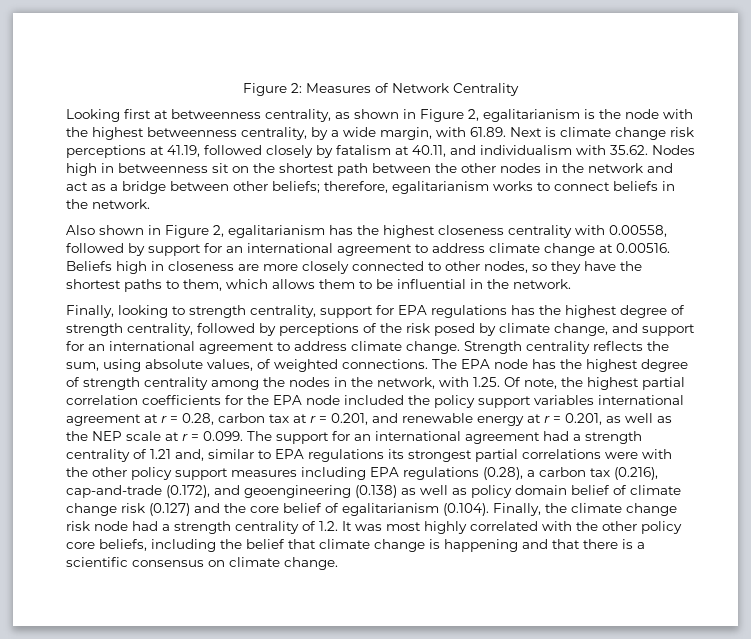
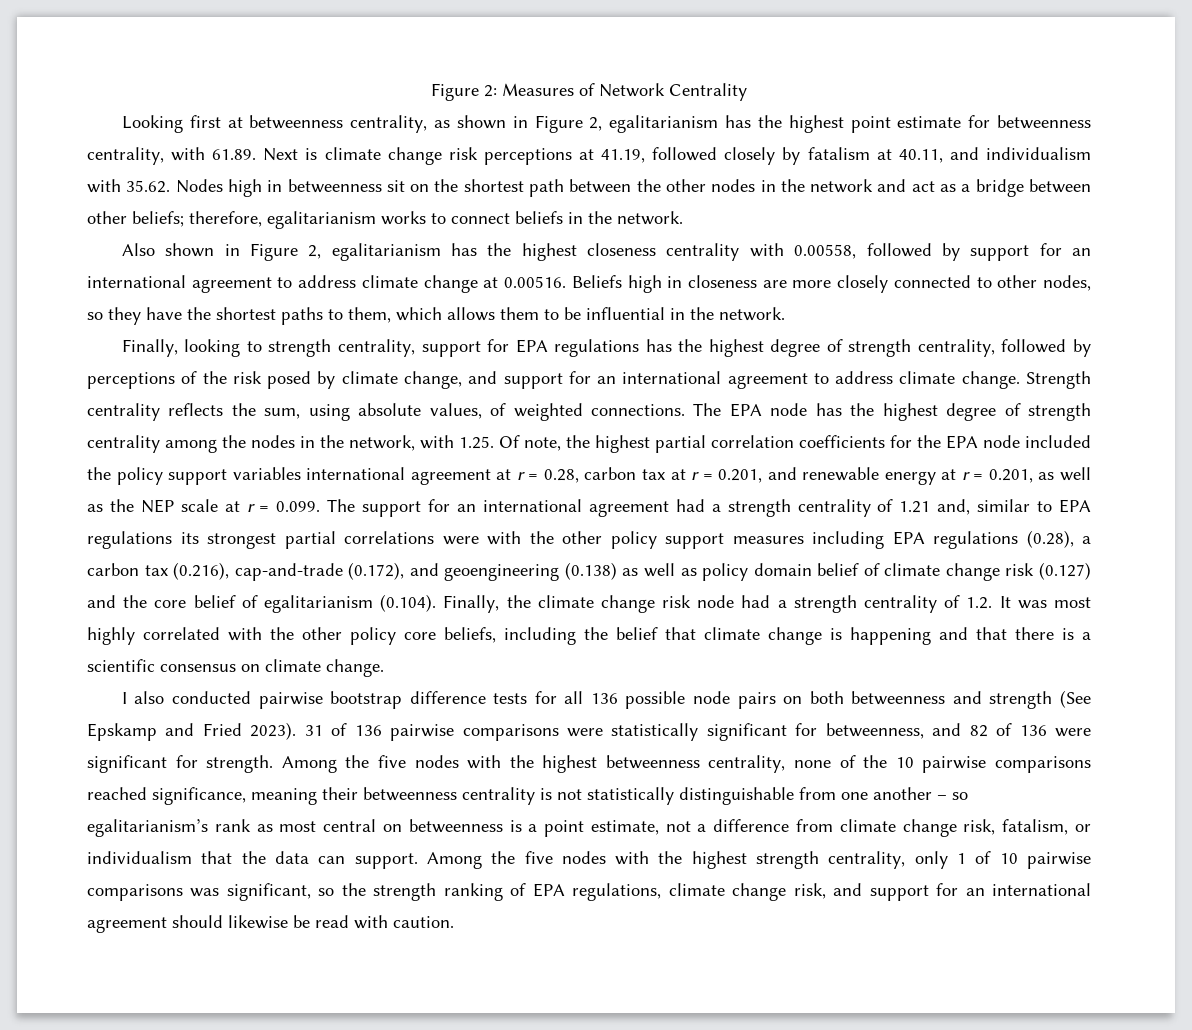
- Looking first at betweenness centrality, as shown in Figure 2, egalitarianism is the node with the highest betweenness centrality, by a wide margin, with 61.89. Next is climate change risk perceptions at 41.19, followed closely by fatalism at 40.11, and individualism with 35.62. Nodes high in betweenness sit on the shortest path between the other nodes in the network and act as a bridge between other beliefs;
+ Looking first at betweenness centrality, as shown in Figure 2, egalitarianism has the highest point estimate for betweenness centrality, with 61.89. Next is climate change risk perceptions at 41.19, followed closely by fatalism at 40.11, and individualism with 35.62. Nodes high in betweenness sit on the shortest path between the other nodes in the network and act as a bridge between other beliefs;
+ I also conducted pairwise bootstrap difference tests for all 136 possible node pairs on both betweenness and strength (See Epskamp and Fried 2023). 31 of 136 pairwise comparisons were statistically significant for betweenness, and 82 of 136 were significant for strength. Among the five nodes with the highest betweenness centrality, none of the 10 pairwise comparisons reached significance, meaning their betweenness centrality is not statistically distinguishable from one another – so egalitarianism’s rank as most central on betweenness is a point estimate, not a difference from climate change risk, fatalism, or individualism that the data can support. Among the five nodes with the highest strength centrality, only 1 of 10 pairwise comparisons was significant, so the strength ranking of EPA regulations, climate change risk, and support for an international agreement should likewise be read with caution.

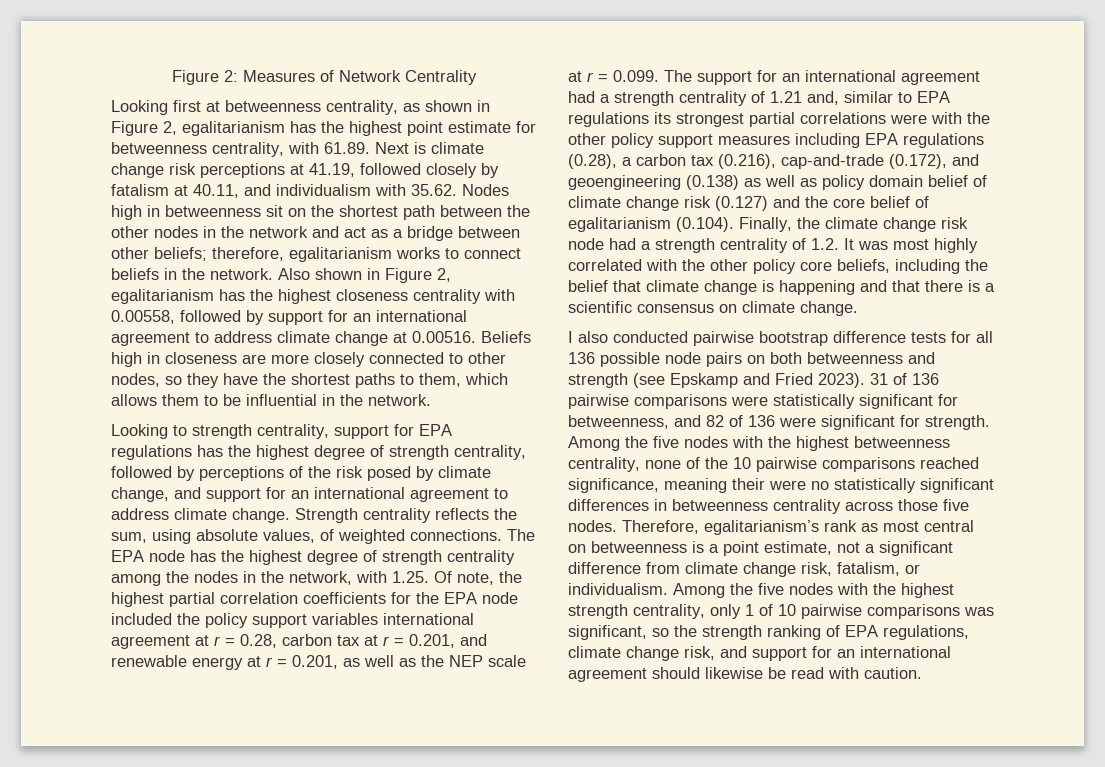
- therefore, egalitarianism works to connect beliefs in the network.
- Also shown in Figure 2, egalitarianism has the highest closeness centrality with 0.00558, followed by support for an international agreement to address climate change at 0.00516. Beliefs high in closeness are more closely connected to other nodes, so they have the shortest paths to them, which allows them to be influential in the network.
+ therefore, egalitarianism works to connect beliefs in the network. Also shown in Figure 2, egalitarianism has the highest closeness centrality with 0.00558, followed by support for an international agreement to address climate change at 0.00516. Beliefs high in closeness are more closely connected to other nodes, so they have the shortest paths to them, which allows them to be influential in the network.
- Finally, looking to strength centrality, support for EPA regulations has the highest degree of strength centrality, followed by perceptions of the risk posed by climate change, and support for an international agreement to address climate change.
+ Looking to strength centrality, support for EPA regulations has the highest degree of strength centrality, followed by perceptions of the risk posed by climate change, and support for an international agreement to address climate change.
- I also conducted pairwise bootstrap difference tests for all 136 possible node pairs on both betweenness and strength (See Epskamp and Fried 2023).
+ I also conducted pairwise bootstrap difference tests for all 136 possible node pairs on both betweenness and strength (see Epskamp and Fried 2023).
- Among the five nodes with the highest betweenness centrality, none of the 10 pairwise comparisons reached significance, meaning their betweenness centrality is not statistically distinguishable from one another – so egalitarianism’s rank as most central on betweenness is a point estimate, not a difference from climate change risk, fatalism, or individualism that the data can support.
+ Among the five nodes with the highest betweenness centrality, none of the 10 pairwise comparisons reached significance, meaning their were no statistically significant differences in betweenness centrality across those five nodes. Therefore, egalitarianism’s rank as most central on betweenness is a point estimate, not a significant difference from climate change risk, fatalism, or individualism.

